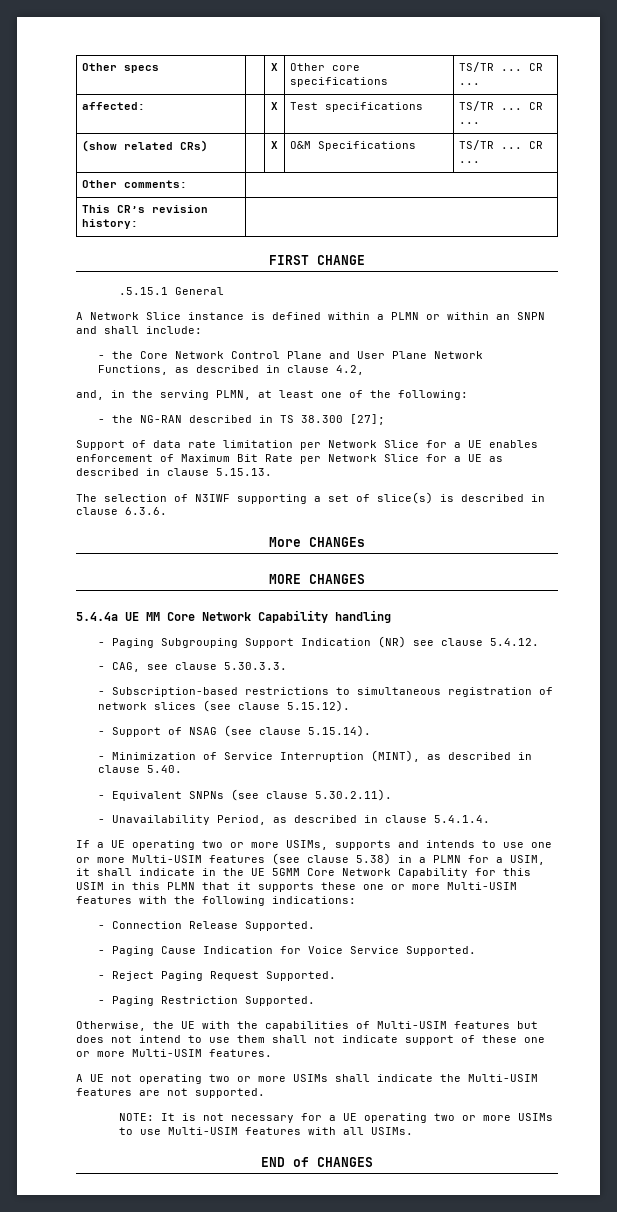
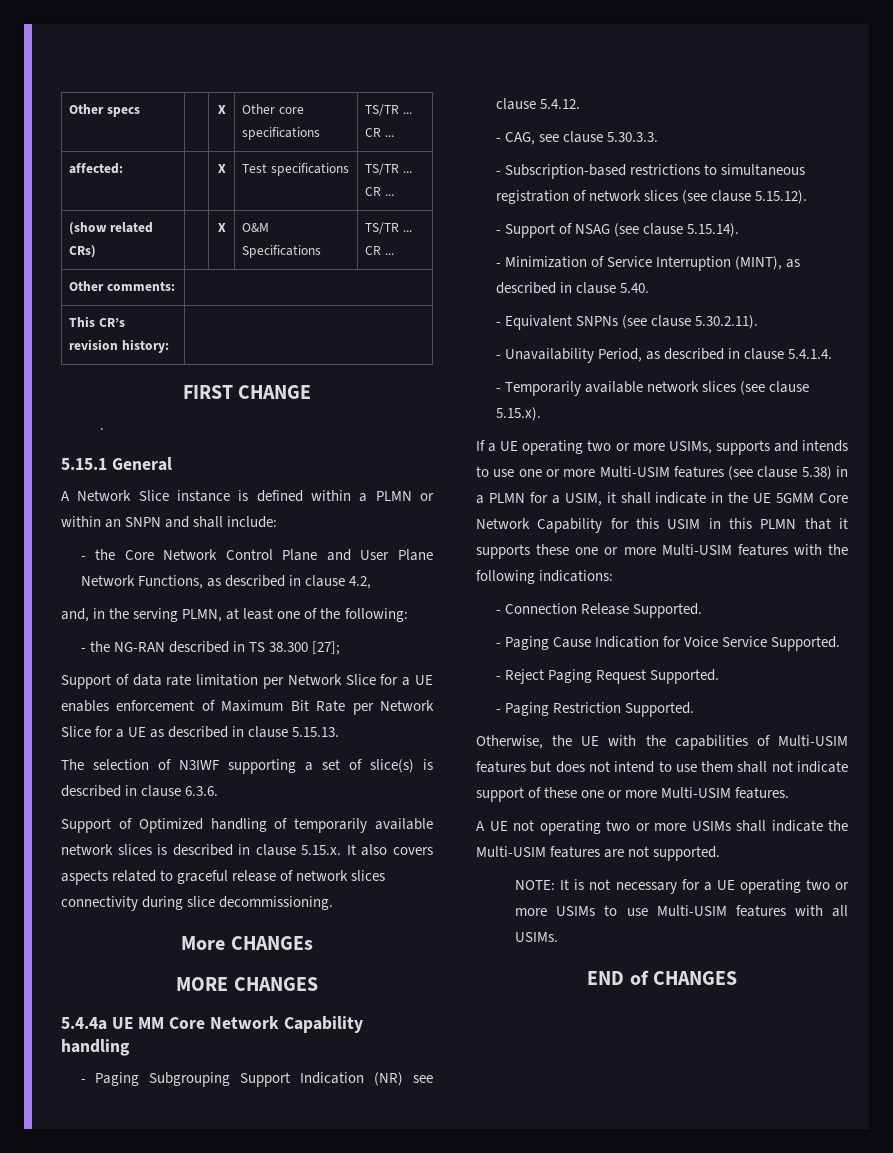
- .5.15.1 General
+ .
+ 5.15.1 General
+ Support of Optimized handling of temporarily available network slices is described in clause 5.15.x. It also covers aspects related to graceful release of network slices connectivity during slice decommissioning.
+ - Temporarily available network slices (see clause 5.15.x).

